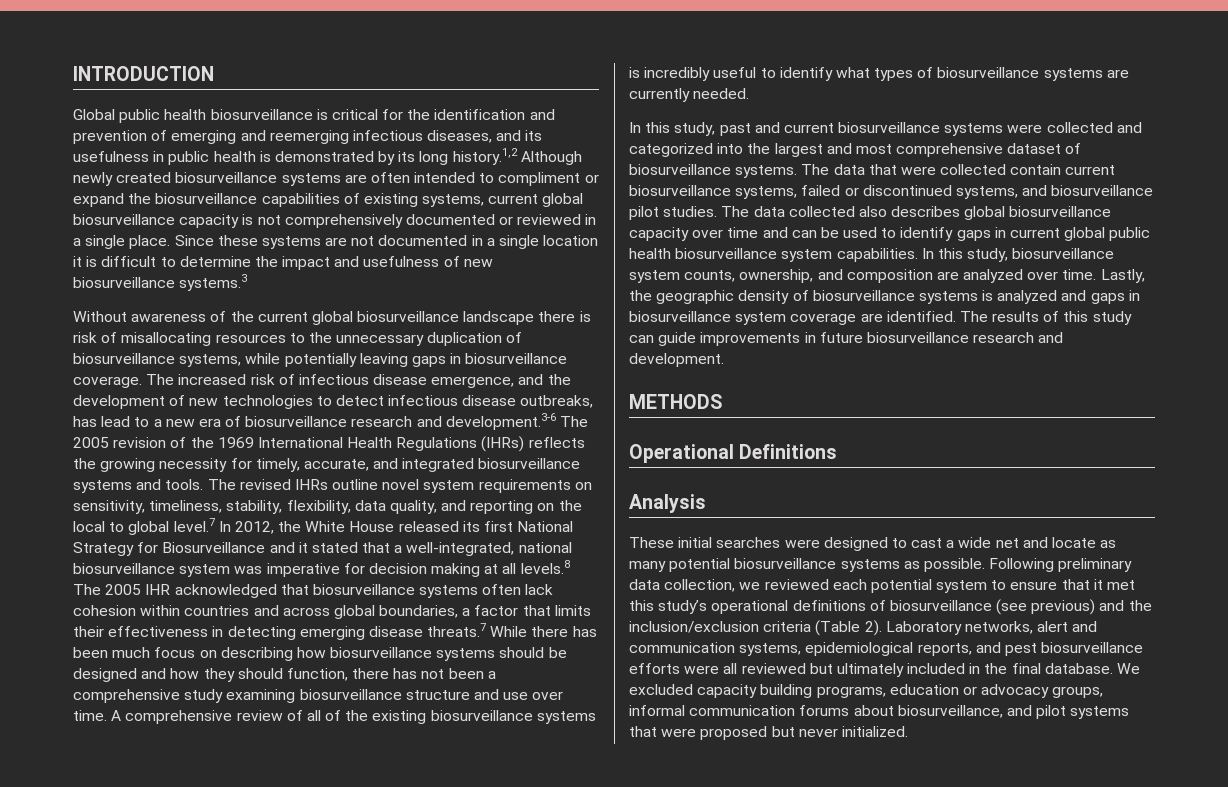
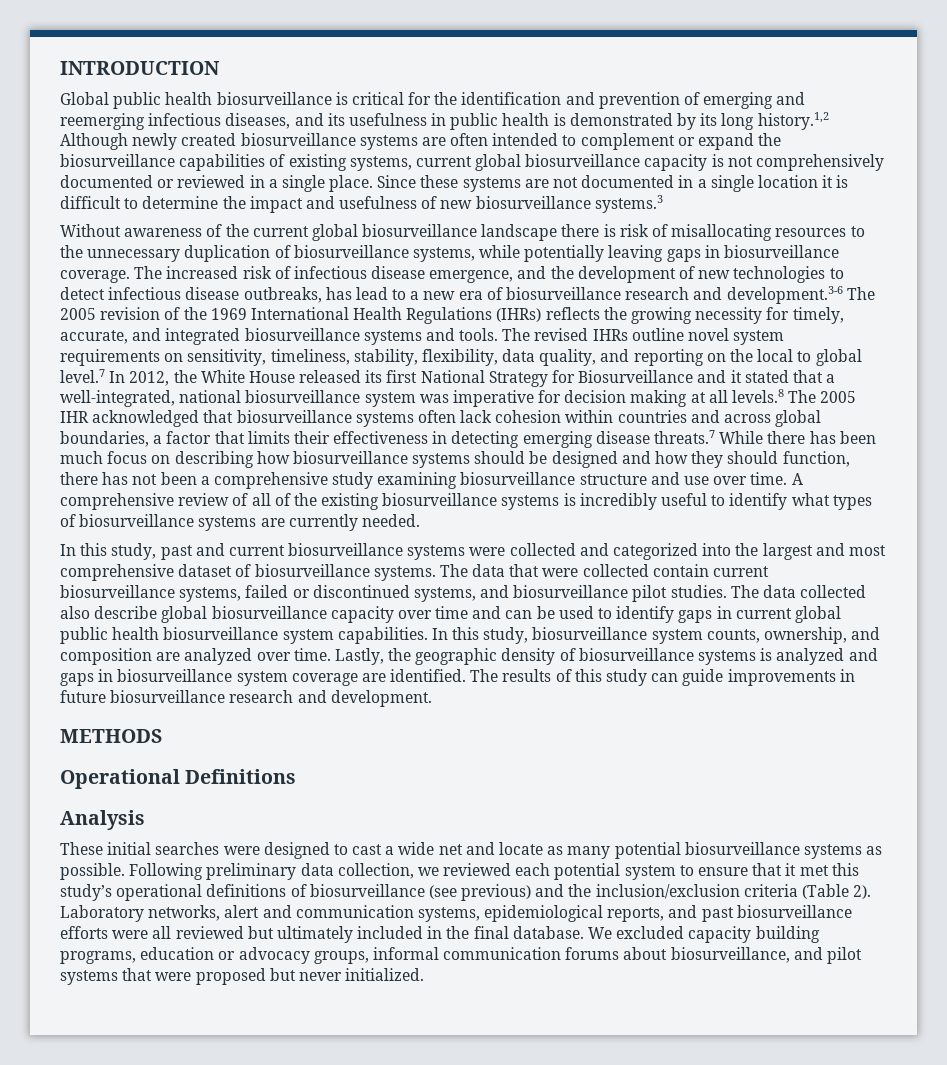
- Global public health biosurveillance is critical for the identification and prevention of emerging and reemerging infectious diseases, and its usefulness in public health is demonstrated by its long history.1,2 Although newly created biosurveillance systems are often intended to compliment or expand the biosurveillance capabilities of existing systems, current global biosurveillance capacity is not comprehensively documented or reviewed in a single place.
+ Global public health biosurveillance is critical for the identification and prevention of emerging and reemerging infectious diseases, and its usefulness in public health is demonstrated by its long history.1,2 Although newly created biosurveillance systems are often intended to complement or expand the biosurveillance capabilities of existing systems, current global biosurveillance capacity is not comprehensively documented or reviewed in a single place.
- The data collected also describes global biosurveillance capacity over time and can be used to identify gaps in current global public health biosurveillance system capabilities.
+ The data collected also describe global biosurveillance capacity over time and can be used to identify gaps in current global public health biosurveillance system capabilities.
- Laboratory networks, alert and communication systems, epidemiological reports, and pest biosurveillance efforts were all reviewed but ultimately included in the final database.
+ Laboratory networks, alert and communication systems, epidemiological reports, and past biosurveillance efforts were all reviewed but ultimately included in the final database.

